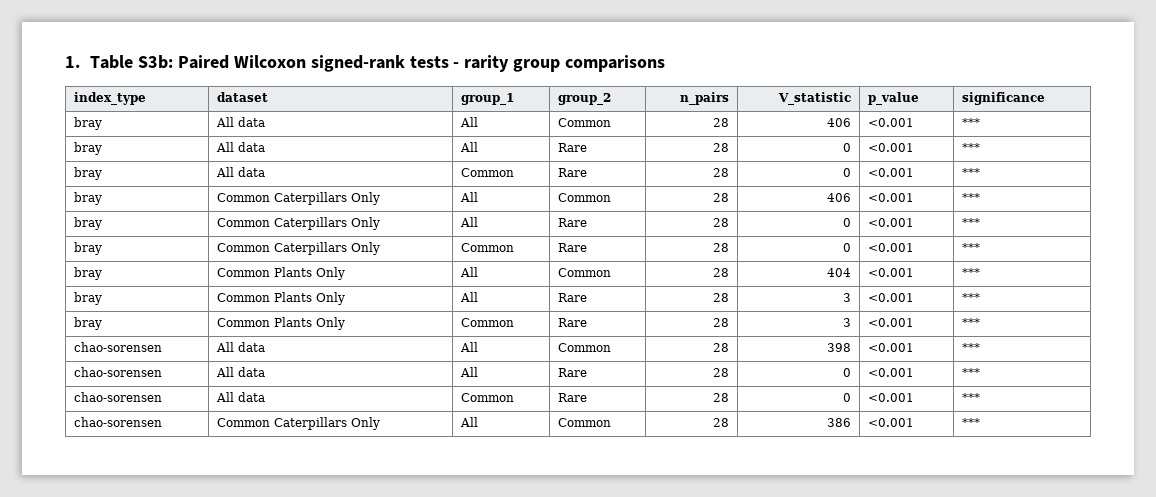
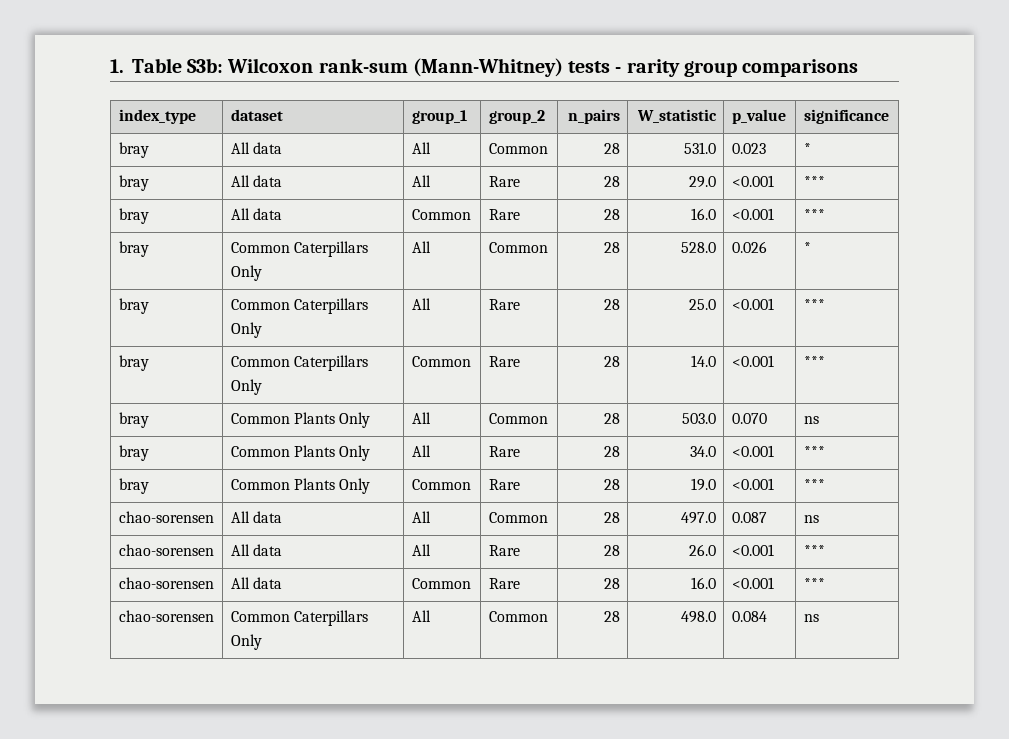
- 1. Table S3b: Paired Wilcoxon signed-rank tests - rarity group comparisons
+ 1. Table S3b: Wilcoxon rank-sum (Mann-Whitney) tests - rarity group comparisons
- index_type | dataset | group_1 | group_2 | n_pairs | V_statistic | p_value | significance
+ index_type | dataset | group_1 | group_2 | n_pairs | W_statistic | p_value | significance
- bray | All data | All | Common | 28 | 406 | <0.001 | ***
+ bray | All data | All | Common | 28 | 531.0 | 0.023 | *
- bray | All data | All | Rare | 28 | 0 | <0.001 | ***
+ bray | All data | All | Rare | 28 | 29.0 | <0.001 | ***
- bray | All data | Common | Rare | 28 | 0 | <0.001 | ***
+ bray | All data | Common | Rare | 28 | 16.0 | <0.001 | ***
- bray | Common Caterpillars Only | All | Common | 28 | 406 | <0.001 | ***
+ bray | Common Caterpillars Only | All | Common | 28 | 528.0 | 0.026 | *
- bray | Common Caterpillars Only | All | Rare | 28 | 0 | <0.001 | ***
+ bray | Common Caterpillars Only | All | Rare | 28 | 25.0 | <0.001 | ***
- bray | Common Caterpillars Only | Common | Rare | 28 | 0 | <0.001 | ***
+ bray | Common Caterpillars Only | Common | Rare | 28 | 14.0 | <0.001 | ***
- bray | Common Plants Only | All | Common | 28 | 404 | <0.001 | ***
+ bray | Common Plants Only | All | Common | 28 | 503.0 | 0.070 | ns
- bray | Common Plants Only | All | Rare | 28 | 3 | <0.001 | ***
+ bray | Common Plants Only | All | Rare | 28 | 34.0 | <0.001 | ***
- bray | Common Plants Only | Common | Rare | 28 | 3 | <0.001 | ***
+ bray | Common Plants Only | Common | Rare | 28 | 19.0 | <0.001 | ***
- chao-sorensen | All data | All | Common | 28 | 398 | <0.001 | ***
+ chao-sorensen | All data | All | Common | 28 | 497.0 | 0.087 | ns
- chao-sorensen | All data | All | Rare | 28 | 0 | <0.001 | ***
+ chao-sorensen | All data | All | Rare | 28 | 26.0 | <0.001 | ***
- chao-sorensen | All data | Common | Rare | 28 | 0 | <0.001 | ***
+ chao-sorensen | All data | Common | Rare | 28 | 16.0 | <0.001 | ***
- chao-sorensen | Common Caterpillars Only | All | Common | 28 | 386 | <0.001 | ***
+ chao-sorensen | Common Caterpillars Only | All | Common | 28 | 498.0 | 0.084 | ns

